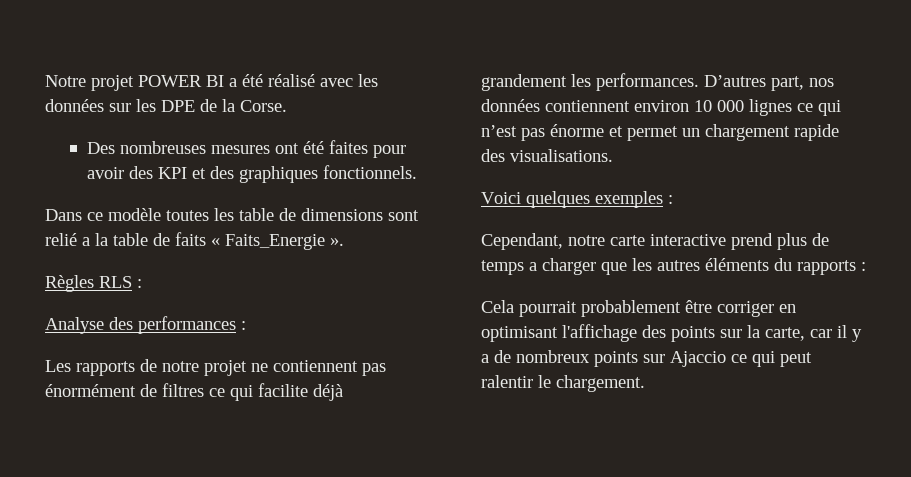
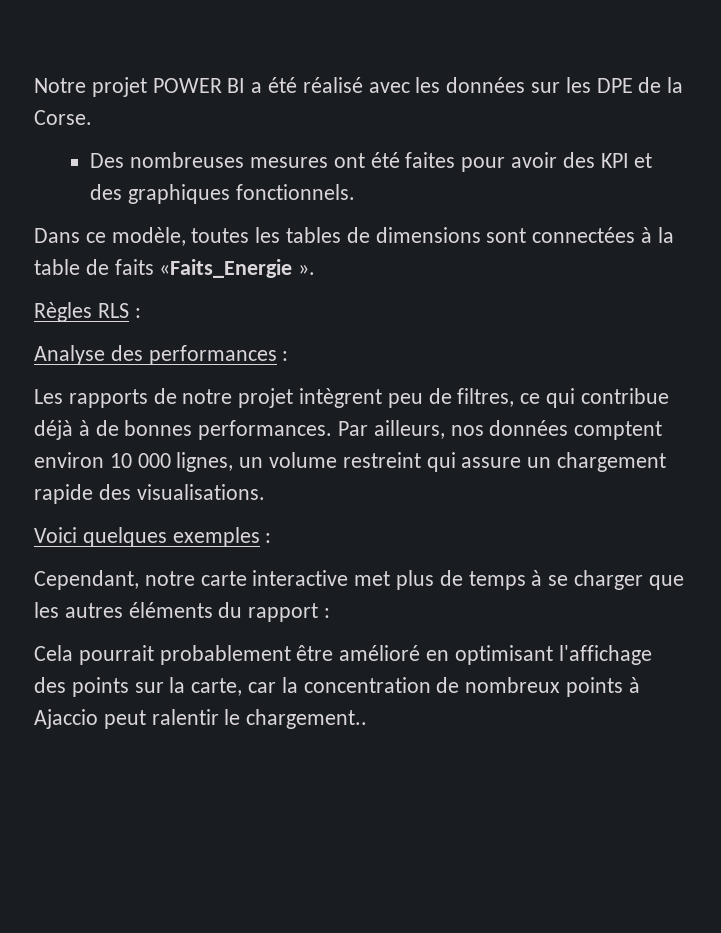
- Dans ce modèle toutes les table de dimensions sont relié a la table de faits « Faits_Energie ».
+ Dans ce modèle, toutes les tables de dimensions sont connectées à la table de faits «Faits_Energie ».
- Les rapports de notre projet ne contiennent pas énormément de filtres ce qui facilite déjà grandement les performances. D’autres part, nos données contiennent environ 10 000 lignes ce qui n’est pas énorme et permet un chargement rapide des visualisations.
+ Les rapports de notre projet intègrent peu de filtres, ce qui contribue déjà à de bonnes performances. Par ailleurs, nos données comptent environ 10 000 lignes, un volume restreint qui assure un chargement rapide des visualisations.
- Cependant, notre carte interactive prend plus de temps a charger que les autres éléments du rapports :
+ Cependant, notre carte interactive met plus de temps à se charger que les autres éléments du rapport :
- Cela pourrait probablement être corriger en optimisant l'affichage des points sur la carte, car il y a de nombreux points sur Ajaccio ce qui peut ralentir le chargement.
+ Cela pourrait probablement être amélioré en optimisant l'affichage des points sur la carte, car la concentration de nombreux points à Ajaccio peut ralentir le chargement..

